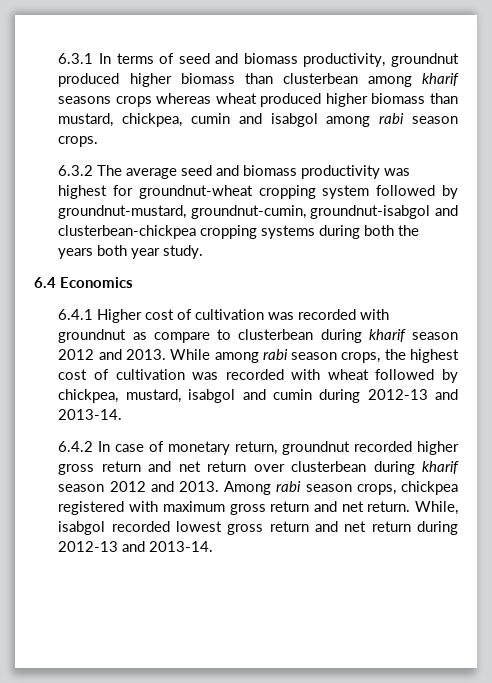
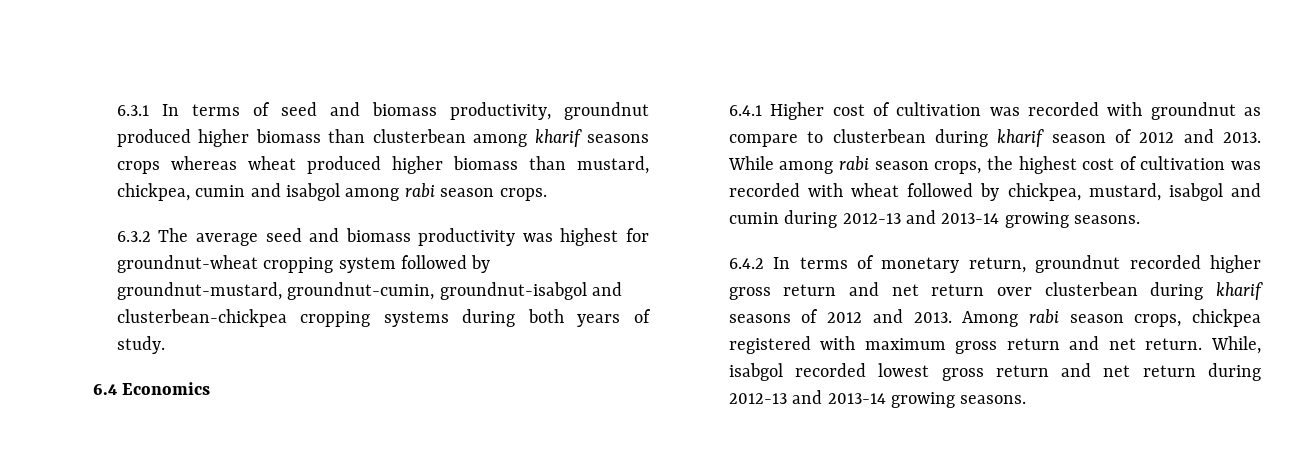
- 6.3.2 The average seed and biomass productivity was highest for groundnut-wheat cropping system followed by groundnut-mustard, groundnut-cumin, groundnut-isabgol and clusterbean-chickpea cropping systems during both the years both year study.
+ 6.3.2 The average seed and biomass productivity was highest for groundnut-wheat cropping system followed by groundnut-mustard, groundnut-cumin, groundnut-isabgol and clusterbean-chickpea cropping systems during both years of study.
- 6.4.1 Higher cost of cultivation was recorded with groundnut as compare to clusterbean during kharif season 2012 and 2013.
+ 6.4.1 Higher cost of cultivation was recorded with groundnut as compare to clusterbean during kharif season of 2012 and 2013.
- While among rabi season crops, the highest cost of cultivation was recorded with wheat followed by chickpea, mustard, isabgol and cumin during 2012-13 and 2013-14.
+ While among rabi season crops, the highest cost of cultivation was recorded with wheat followed by chickpea, mustard, isabgol and cumin during 2012-13 and 2013-14 growing seasons.
- 6.4.2 In case of monetary return, groundnut recorded higher gross return and net return over clusterbean during kharif season 2012 and 2013.
+ 6.4.2 In terms of monetary return, groundnut recorded higher gross return and net return over clusterbean during kharif seasons of 2012 and 2013.
- While, isabgol recorded lowest gross return and net return during 2012-13 and 2013-14.
+ While, isabgol recorded lowest gross return and net return during 2012-13 and 2013-14 growing seasons.

